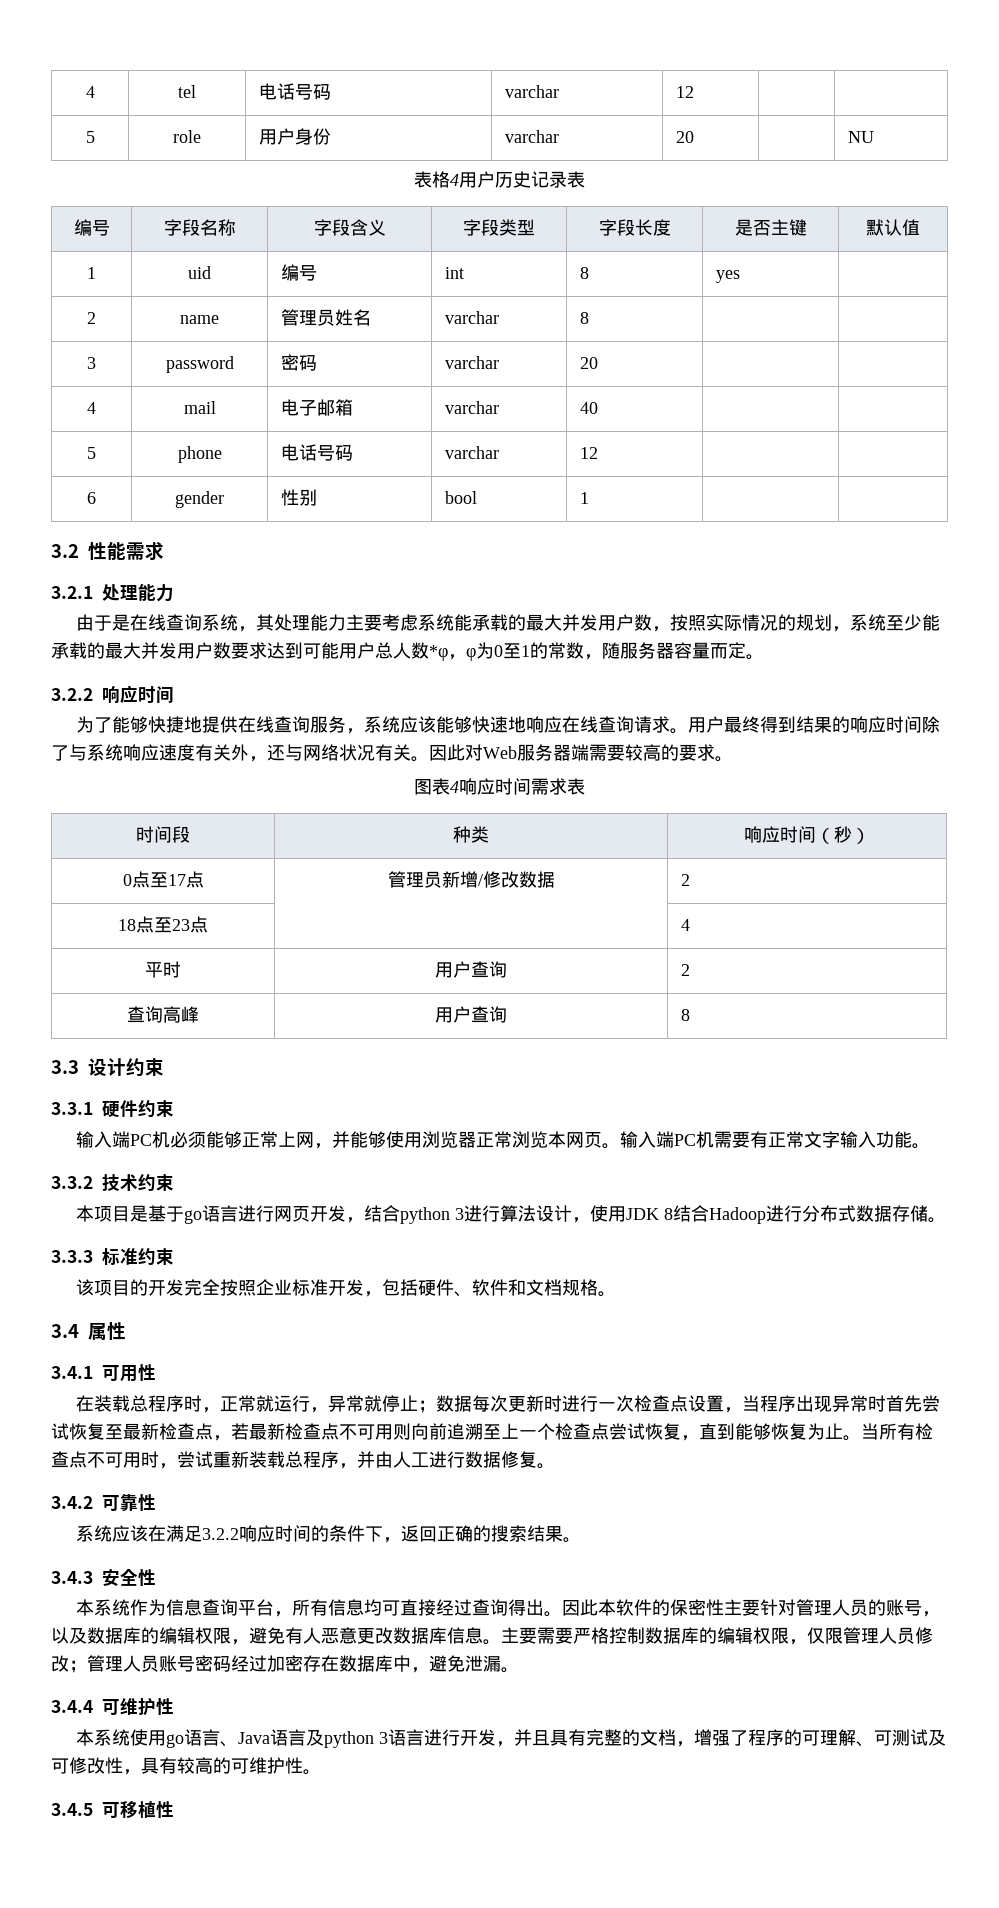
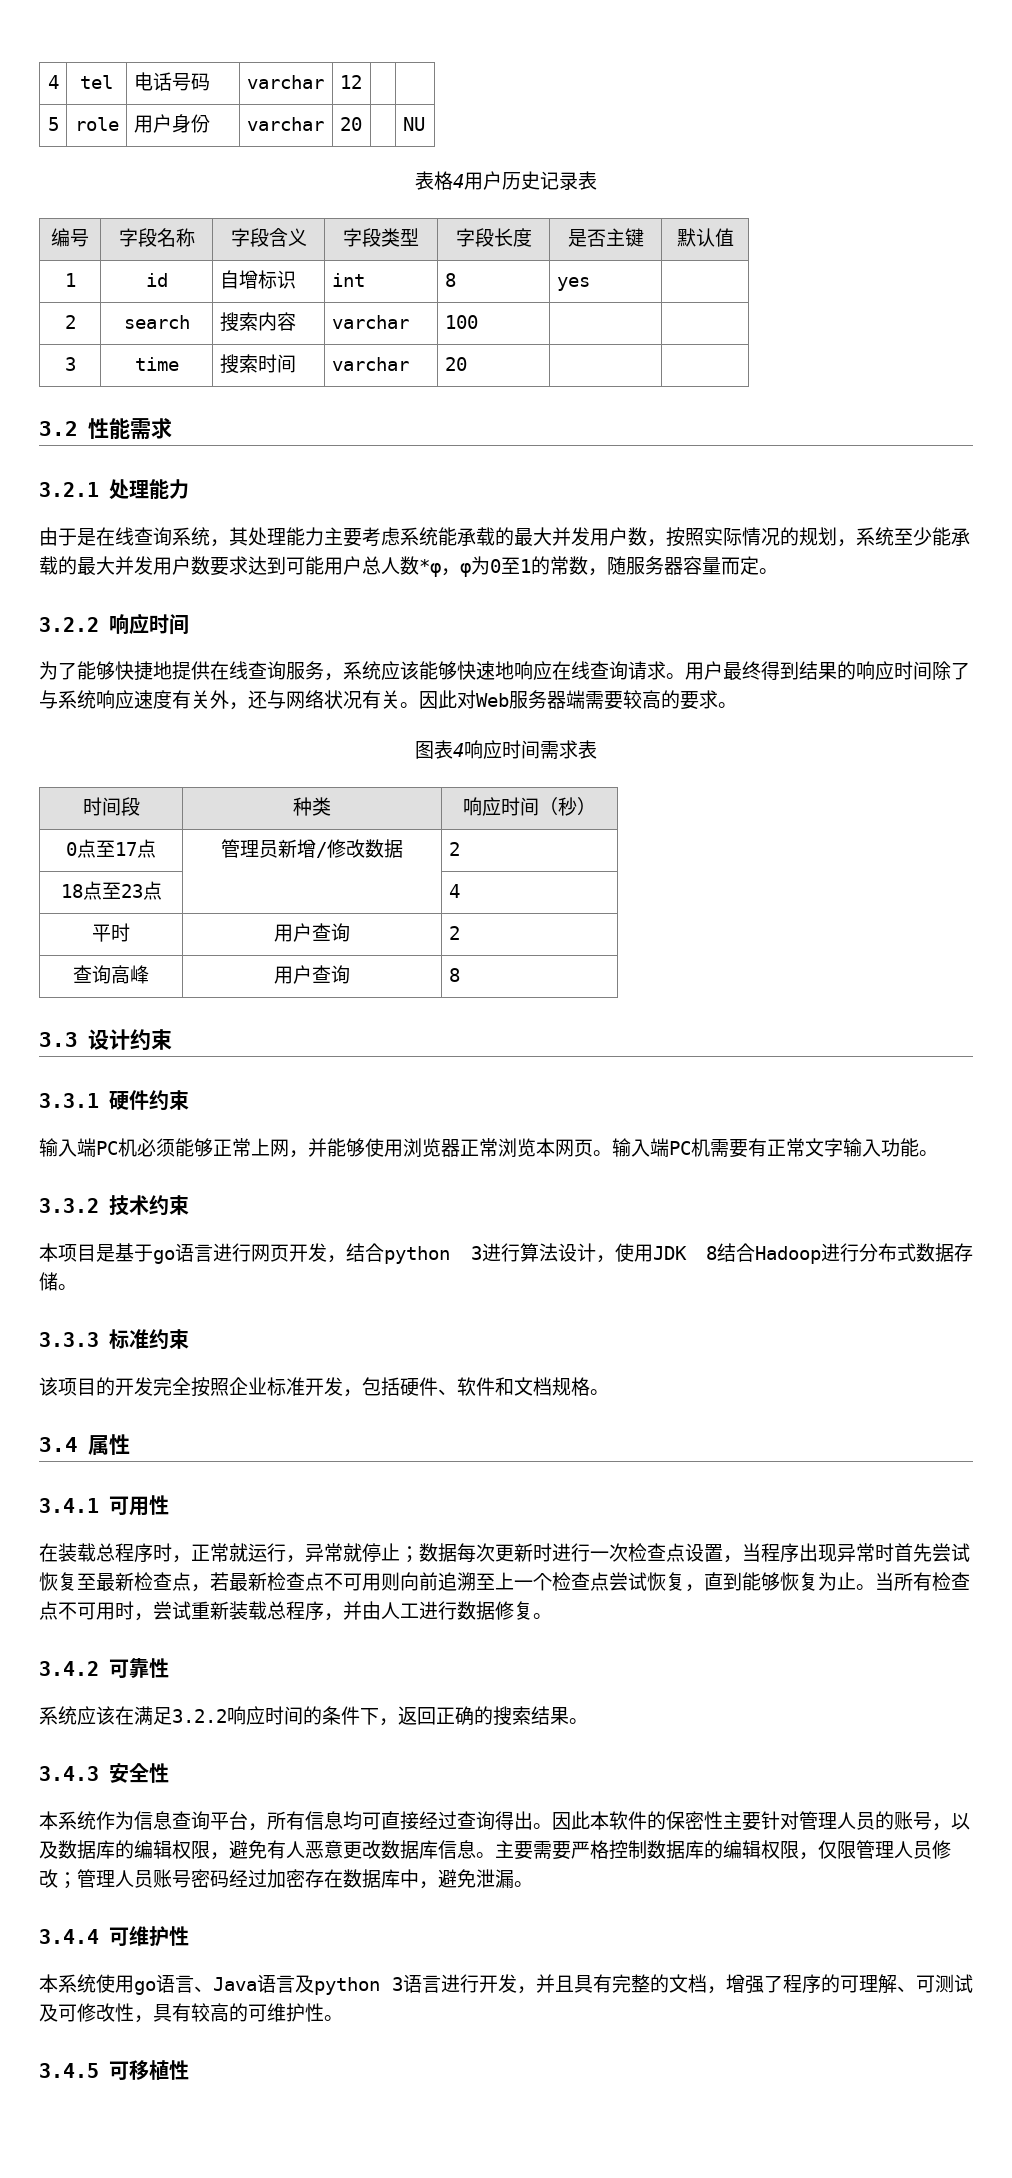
- 1 | uid | 编号 | int | 8 | yes |
+ 1 | id | 自增标识 | int | 8 | yes |
- 2 | name | 管理员姓名 | varchar | 8 | |
+ 2 | search | 搜索内容 | varchar | 100 | |
- 3 | password | 密码 | varchar | 20 | |
- 4 | mail | 电子邮箱 | varchar | 40 | |
- 5 | phone | 电话号码 | varchar | 12 | |
- 6 | gender | 性别 | bool | 1 | |
+ 3 | time | 搜索时间 | varchar | 20 | |

